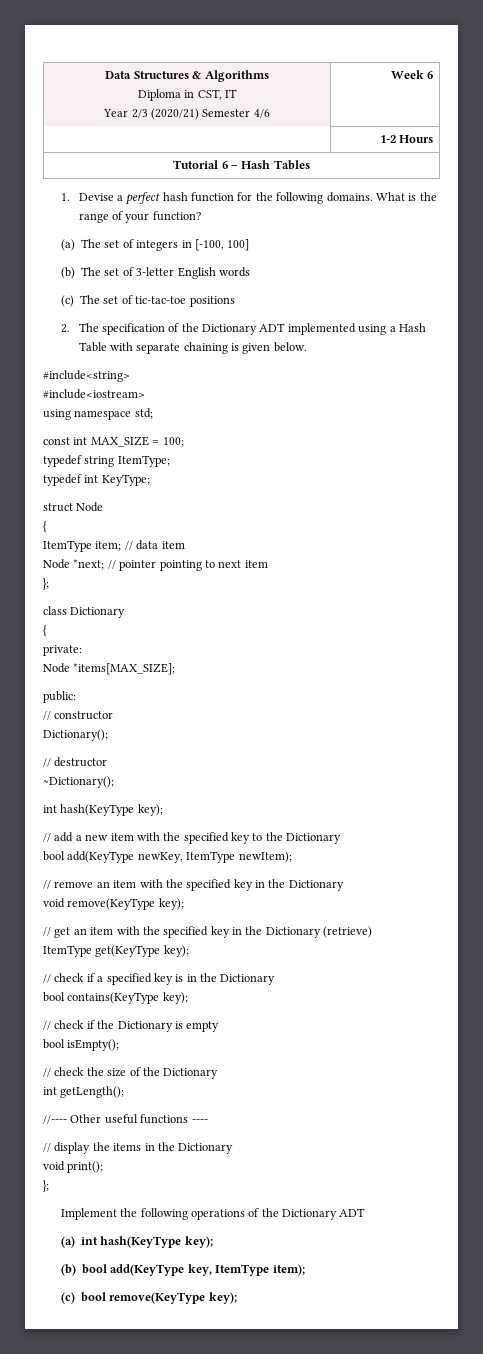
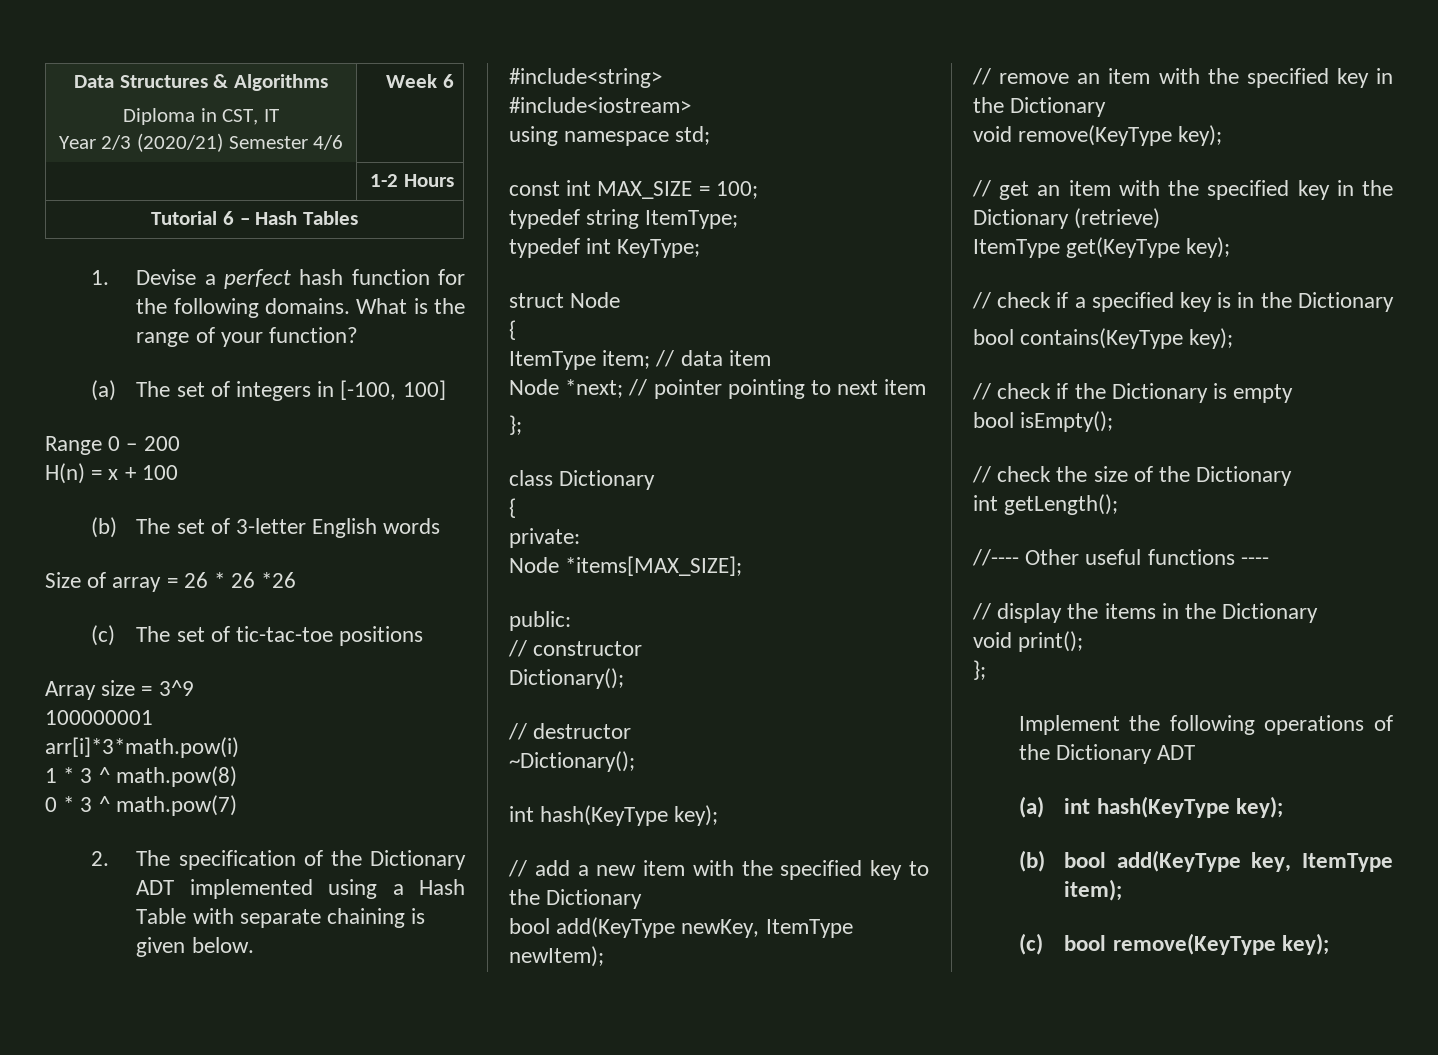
+ Range 0 – 200
+ H(n) = x + 100
+ Size of array = 26 * 26 *26
+ Array size = 3^9
+ 100000001
+ arr[i]*3*math.pow(i)
+ 1 * 3 ^ math.pow(8)
+ 0 * 3 ^ math.pow(7)

